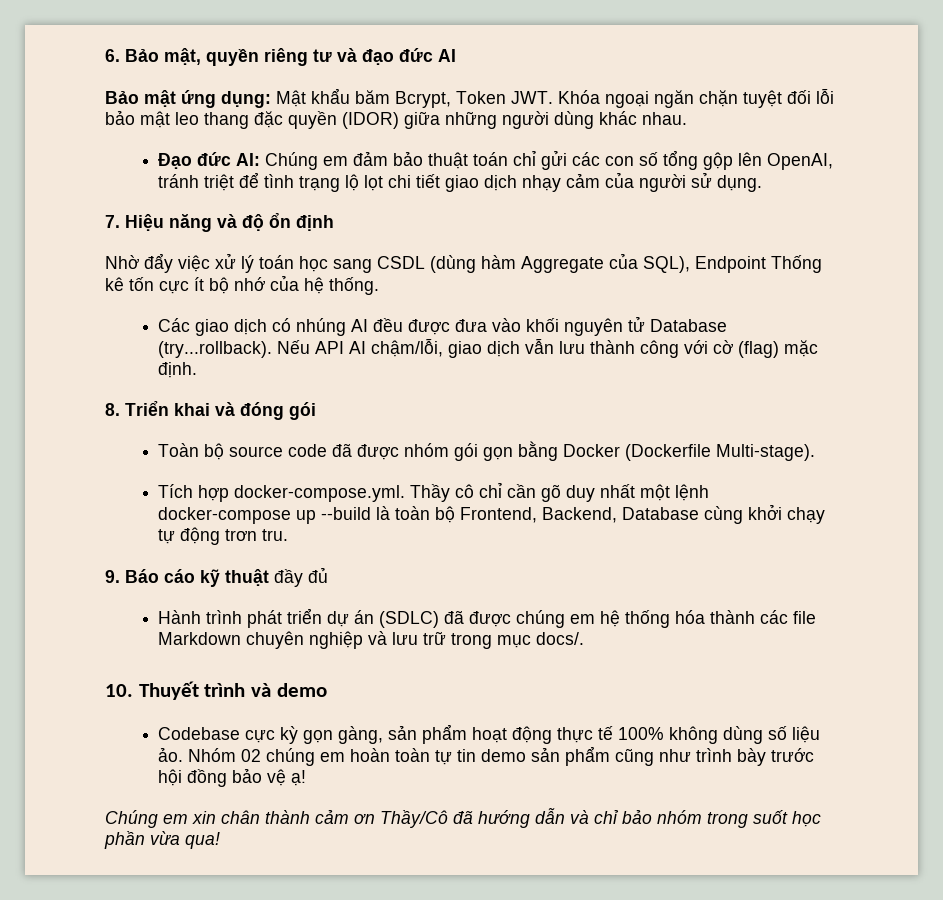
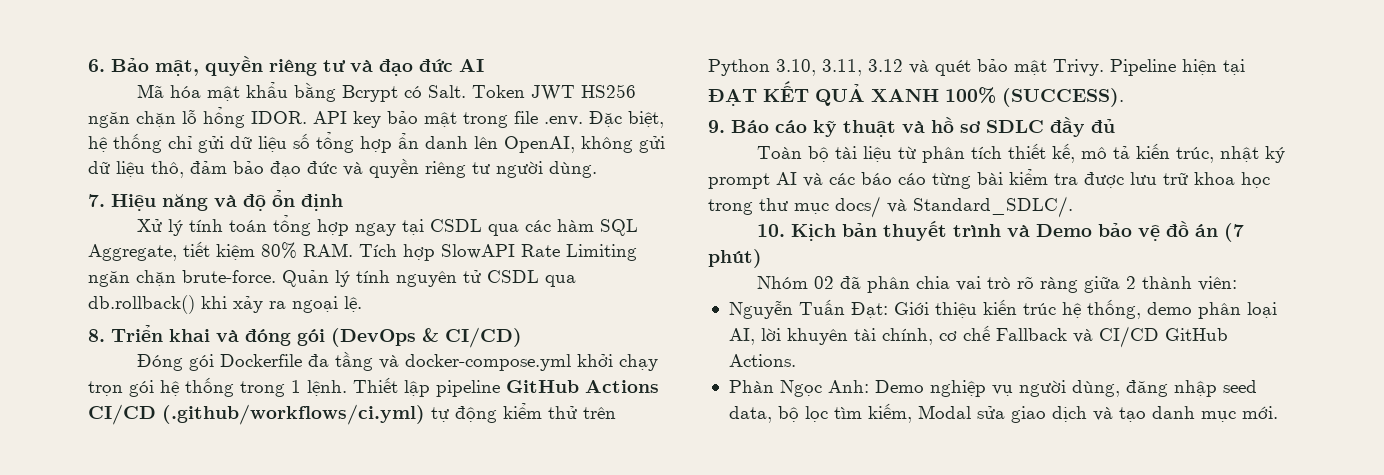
- Bảo mật ứng dụng: Mật khẩu băm Bcrypt, Token JWT. Khóa ngoại ngăn chặn tuyệt đối lỗi bảo mật leo thang đặc quyền (IDOR) giữa những người dùng khác nhau.
- Đạo đức AI: Chúng em đảm bảo thuật toán chỉ gửi các con số tổng gộp lên OpenAI, tránh triệt để tình trạng lộ lọt chi tiết giao dịch nhạy cảm của người sử dụng.
+ Mã hóa mật khẩu bằng Bcrypt có Salt. Token JWT HS256 ngăn chặn lỗ hổng IDOR. API key bảo mật trong file .env. Đặc biệt, hệ thống chỉ gửi dữ liệu số tổng hợp ẩn danh lên OpenAI, không gửi dữ liệu thô, đảm bảo đạo đức và quyền riêng tư người dùng.
- Nhờ đẩy việc xử lý toán học sang CSDL (dùng hàm Aggregate của SQL), Endpoint Thống kê tốn cực ít bộ nhớ của hệ thống.
- Các giao dịch có nhúng AI đều được đưa vào khối nguyên tử Database (try...rollback). Nếu API AI chậm/lỗi, giao dịch vẫn lưu thành công với cờ (flag) mặc định.
+ Xử lý tính toán tổng hợp ngay tại CSDL qua các hàm SQL Aggregate, tiết kiệm 80% RAM. Tích hợp SlowAPI Rate Limiting ngăn chặn brute-force. Quản lý tính nguyên tử CSDL qua db.rollback() khi xảy ra ngoại lệ.
- 8. Triển khai và đóng gói
- Toàn bộ source code đã được nhóm gói gọn bằng Docker (Dockerfile Multi-stage).
- Tích hợp docker-compose.yml. Thầy cô chỉ cần gõ duy nhất một lệnh docker-compose up --build là toàn bộ Frontend, Backend, Database cùng khởi chạy tự động trơn tru.
+ 8. Triển khai và đóng gói (DevOps & CI/CD)
+ Đóng gói Dockerfile đa tầng và docker-compose.yml khởi chạy trọn gói hệ thống trong 1 lệnh. Thiết lập pipeline GitHub Actions CI/CD (.github/workflows/ci.yml) tự động kiểm thử trên Python 3.10, 3.11, 3.12 và quét bảo mật Trivy. Pipeline hiện tại ĐẠT KẾT QUẢ XANH 100% (SUCCESS).
- 9. Báo cáo kỹ thuật đầy đủ
- Hành trình phát triển dự án (SDLC) đã được chúng em hệ thống hóa thành các file Markdown chuyên nghiệp và lưu trữ trong mục docs/.
- 10. Thuyết trình và demo
- Codebase cực kỳ gọn gàng, sản phẩm hoạt động thực tế 100% không dùng số liệu ảo. Nhóm 02 chúng em hoàn toàn tự tin demo sản phẩm cũng như trình bày trước hội đồng bảo vệ ạ!
- Chúng em xin chân thành cảm ơn Thầy/Cô đã hướng dẫn và chỉ bảo nhóm trong suốt học phần vừa qua!
+ 9. Báo cáo kỹ thuật và hồ sơ SDLC đầy đủ
+ Toàn bộ tài liệu từ phân tích thiết kế, mô tả kiến trúc, nhật ký prompt AI và các báo cáo từng bài kiểm tra được lưu trữ khoa học trong thư mục docs/ và Standard_SDLC/.
+ 10. Kịch bản thuyết trình và Demo bảo vệ đồ án (7 phút)
+ Nhóm 02 đã phân chia vai trò rõ ràng giữa 2 thành viên:
+ Nguyễn Tuấn Đạt: Giới thiệu kiến trúc hệ thống, demo phân loại AI, lời khuyên tài chính, cơ chế Fallback và CI/CD GitHub Actions.
+ Phàn Ngọc Anh: Demo nghiệp vụ người dùng, đăng nhập seed data, bộ lọc tìm kiếm, Modal sửa giao dịch và tạo danh mục mới.

